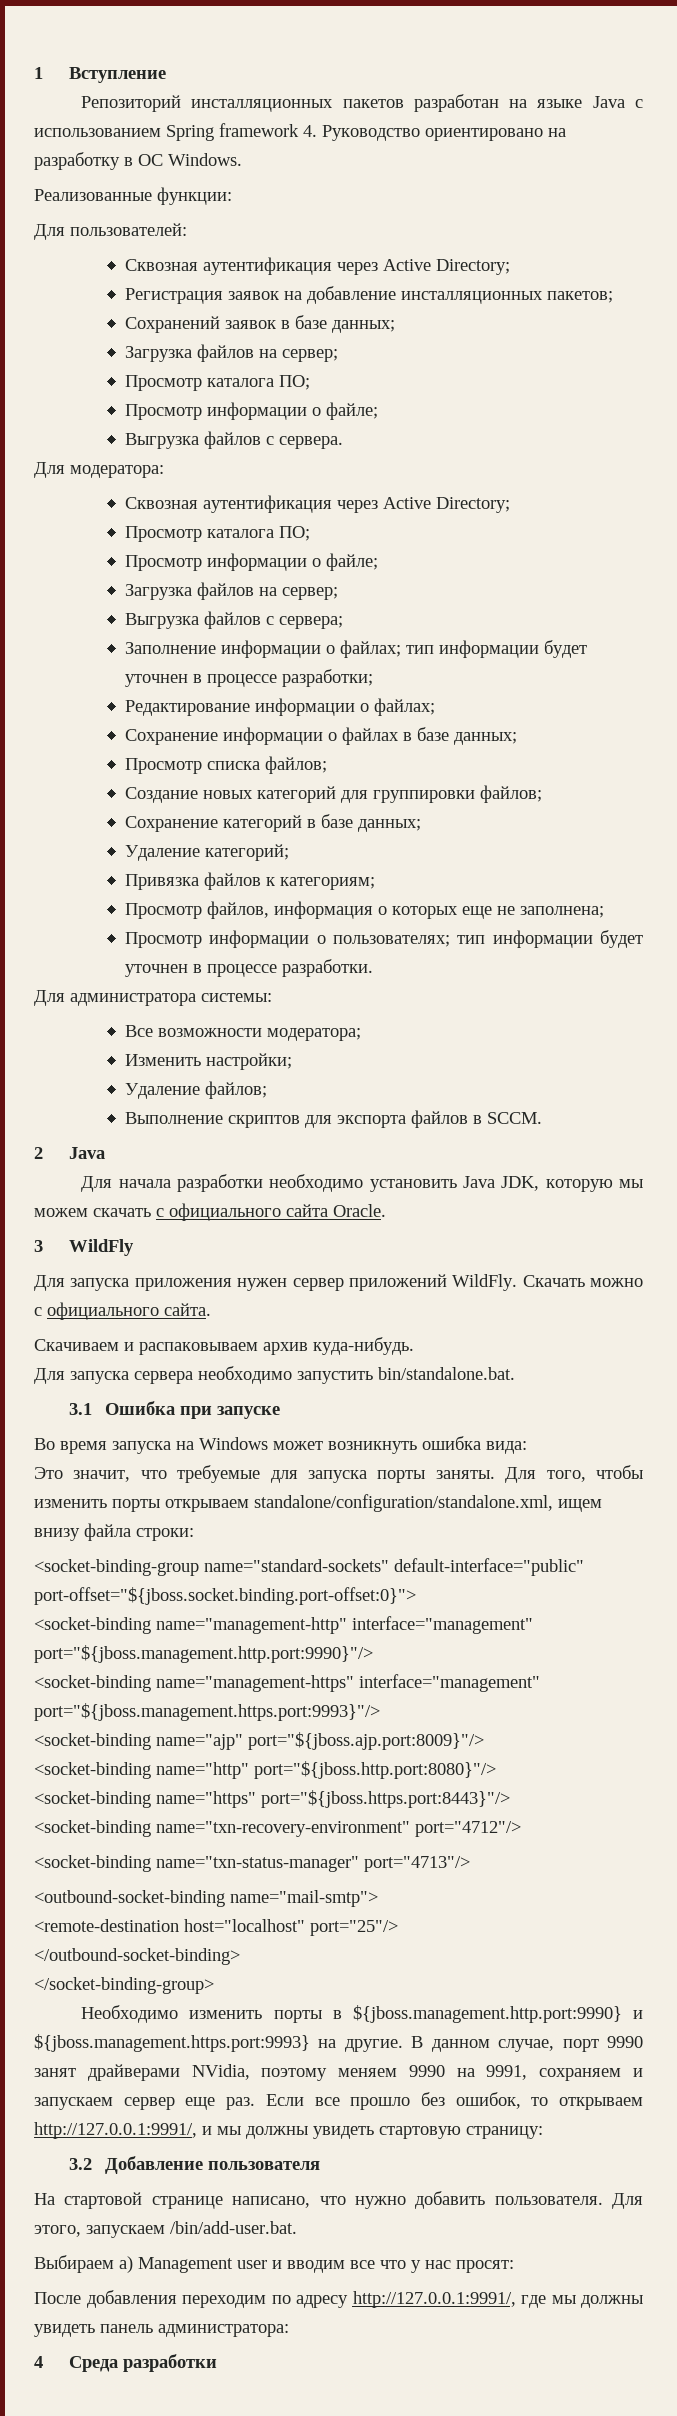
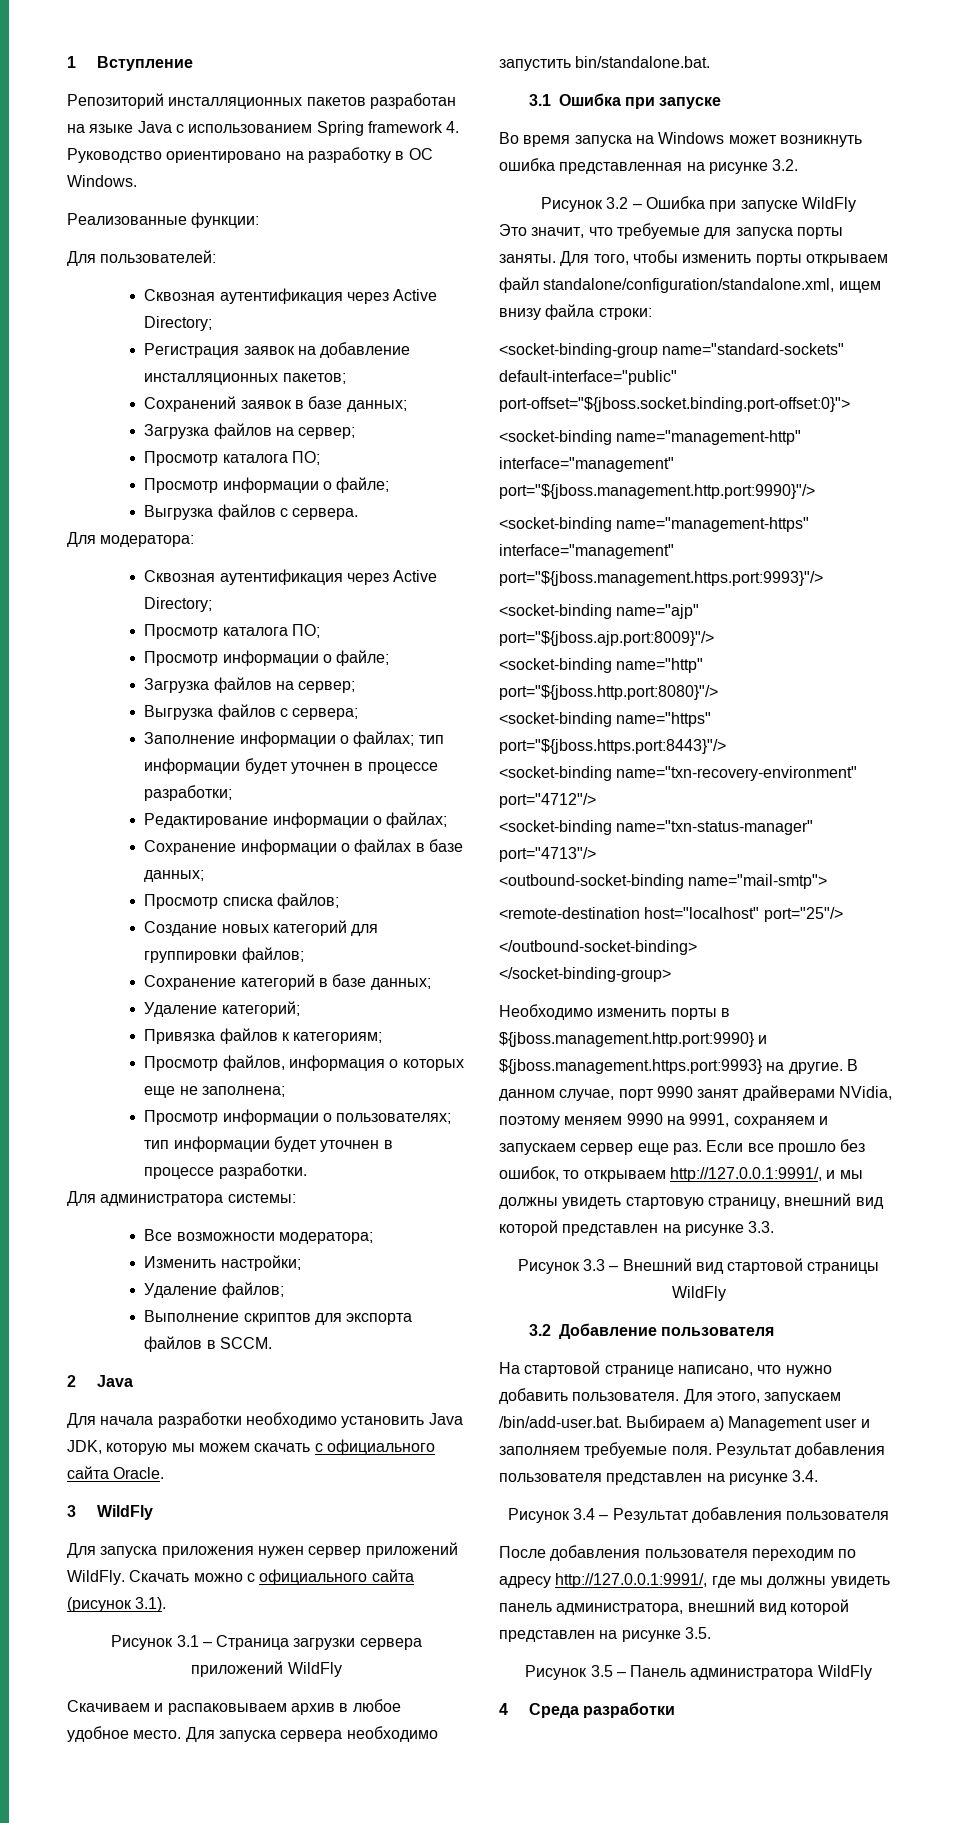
- Скачать можно с официального сайта.
+ Скачать можно с официального сайта (рисунок 3.1).
+ Рисунок 3.1 – Страница загрузки сервера приложений WildFly
- Скачиваем и распаковываем архив куда-нибудь.
- Для запуска сервера необходимо запустить bin/standalone.bat.
+ Скачиваем и распаковываем архив в любое удобное место. Для запуска сервера необходимо запустить bin/standalone.bat.
- Во время запуска на Windows может возникнуть ошибка вида:
+ Во время запуска на Windows может возникнуть ошибка представленная на рисунке 3.2.
+ Рисунок 3.2 – Ошибка при запуске WildFly
- Для того, чтобы изменить порты открываем standalone/configuration/standalone.xml, ищем внизу файла строки:
+ Для того, чтобы изменить порты открываем файл standalone/configuration/standalone.xml, ищем внизу файла строки:
- Если все прошло без ошибок, то открываем http://127.0.0.1:9991/, и мы должны увидеть стартовую страницу:
+ Если все прошло без ошибок, то открываем http://127.0.0.1:9991/, и мы должны увидеть стартовую страницу, внешний вид которой представлен на рисунке 3.3.
+ Рисунок 3.3 – Внешний вид стартовой страницы WildFly
- Для этого, запускаем /bin/add-user.bat.
- Выбираем a) Management user и вводим все что у нас просят:
+ Для этого, запускаем /bin/add-user.bat. Выбираем a) Management user и заполняем требуемые поля. Результат добавления пользователя представлен на рисунке 3.4.
+ Рисунок 3.4 – Результат добавления пользователя
- После добавления переходим по адресу http://127.0.0.1:9991/, где мы должны увидеть панель администратора:
+ После добавления пользователя переходим по адресу http://127.0.0.1:9991/, где мы должны увидеть панель администратора, внешний вид которой представлен на рисунке 3.5.
+ Рисунок 3.5 – Панель администратора WildFly

